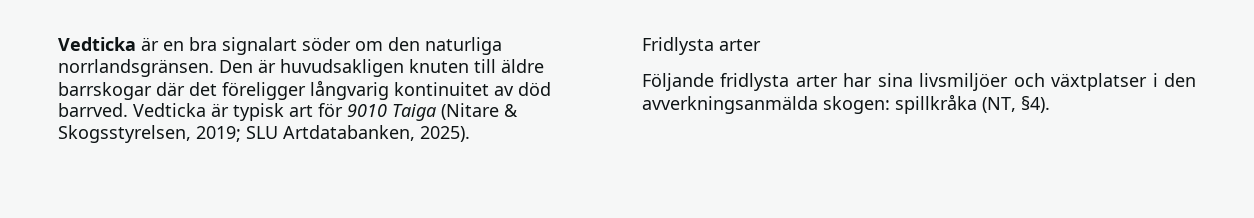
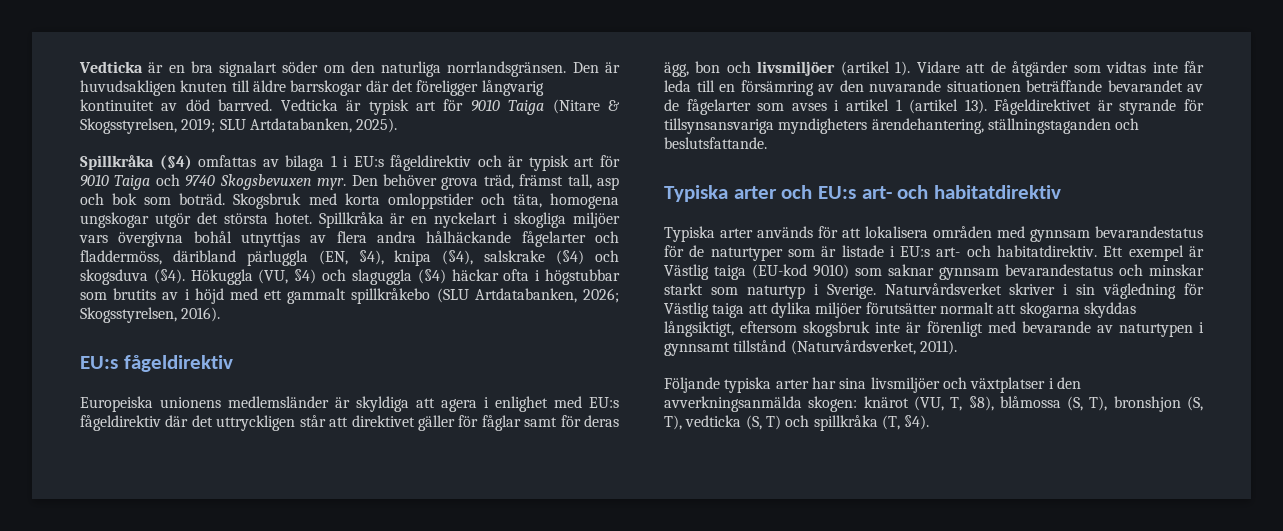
- Fridlysta arter
+ Spillkråka (§4) omfattas av bilaga 1 i EU:s fågeldirektiv och är typisk art för 9010 Taiga och 9740 Skogsbevuxen myr. Den behöver grova träd, främst tall, asp och bok som boträd. Skogsbruk med korta omloppstider och täta, homogena ungskogar utgör det största hotet. Spillkråka är en nyckelart i skogliga miljöer vars övergivna bohål utnyttjas av flera andra hålhäckande fågelarter och fladdermöss, däribland pärluggla (EN, §4), knipa (§4), salskrake (§4) och skogsduva (§4). Hökuggla (VU, §4) och slaguggla (§4) häckar ofta i högstubbar som brutits av i höjd med ett gammalt spillkråkebo (SLU Artdatabanken, 2026; Skogsstyrelsen, 2016).
+ EU:s fågeldirektiv
+ Europeiska unionens medlemsländer är skyldiga att agera i enlighet med EU:s fågeldirektiv där det uttryckligen står att direktivet gäller för fåglar samt för deras ägg, bon och livsmiljöer (artikel 1). Vidare att de åtgärder som vidtas inte får leda till en försämring av den nuvarande situationen beträffande bevarandet av de fågelarter som avses i artikel 1 (artikel 13). Fågeldirektivet är styrande för tillsynsansvariga myndigheters ärendehantering, ställningstaganden och beslutsfattande.
+ Typiska arter och EU:s art- och habitatdirektiv
+ Typiska arter används för att lokalisera områden med gynnsam bevarandestatus för de naturtyper som är listade i EU:s art- och habitatdirektiv. Ett exempel är Västlig taiga (EU-kod 9010) som saknar gynnsam bevarandestatus och minskar starkt som naturtyp i Sverige. Naturvårdsverket skriver i sin vägledning för Västlig taiga att dylika miljöer förutsätter normalt att skogarna skyddas långsiktigt, eftersom skogsbruk inte är förenligt med bevarande av naturtypen i gynnsamt tillstånd (Naturvårdsverket, 2011).
- Följande fridlysta arter har sina livsmiljöer och växtplatser i den avverkningsanmälda skogen: spillkråka (NT, §4).
+ Följande typiska arter har sina livsmiljöer och växtplatser i den avverkningsanmälda skogen: knärot (VU, T, §8), blåmossa (S, T), bronshjon (S, T), vedticka (S, T) och spillkråka (T, §4).

